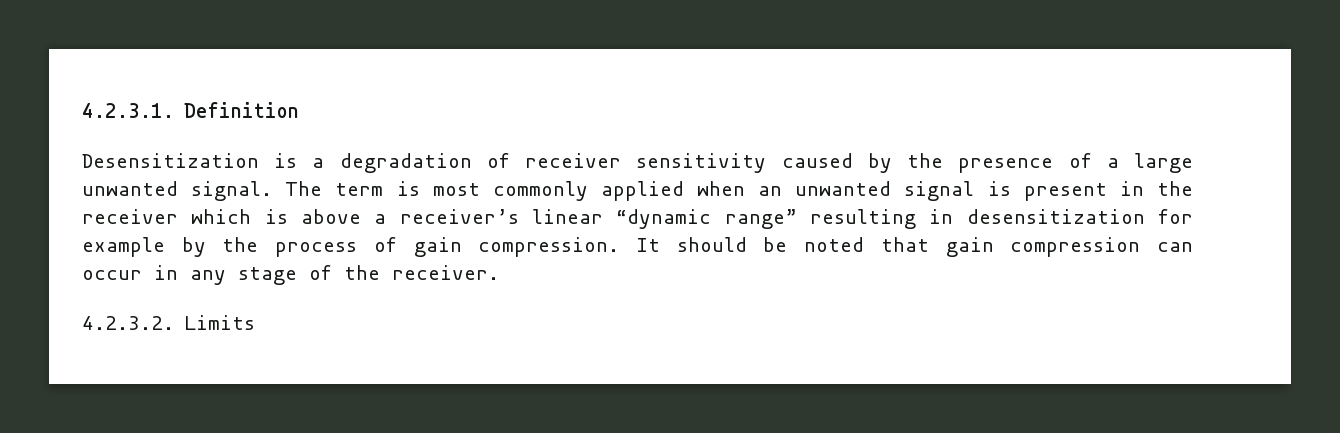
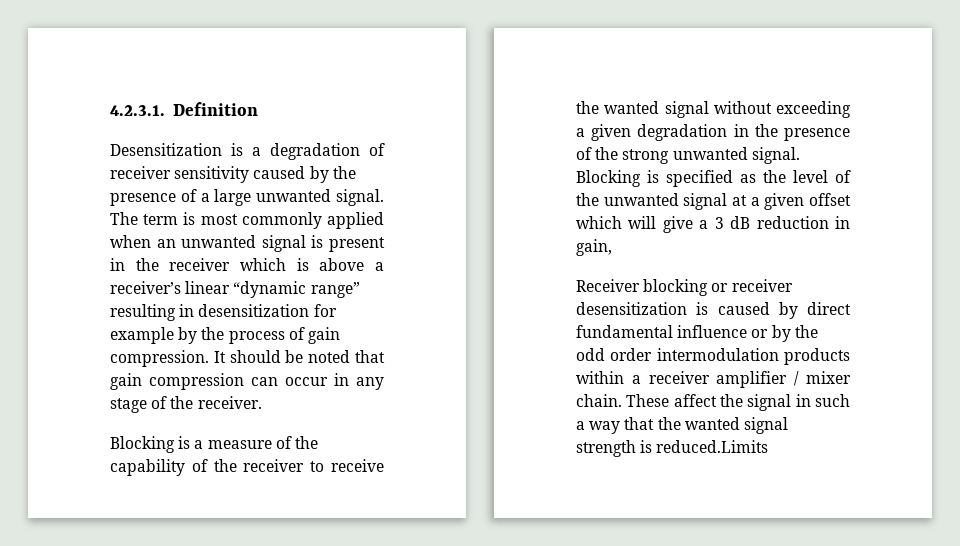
- 4.2.3.2. Limits
+ Blocking is a measure of the capability of the receiver to receive the wanted signal without exceeding a given degradation in the presence of the strong unwanted signal. Blocking is specified as the level of the unwanted signal at a given offset which will give a 3 dB reduction in gain,
+ Receiver blocking or receiver desensitization is caused by direct fundamental influence or by the odd order intermodulation products within a receiver amplifier / mixer chain. These affect the signal in such a way that the wanted signal strength is reduced.Limits

